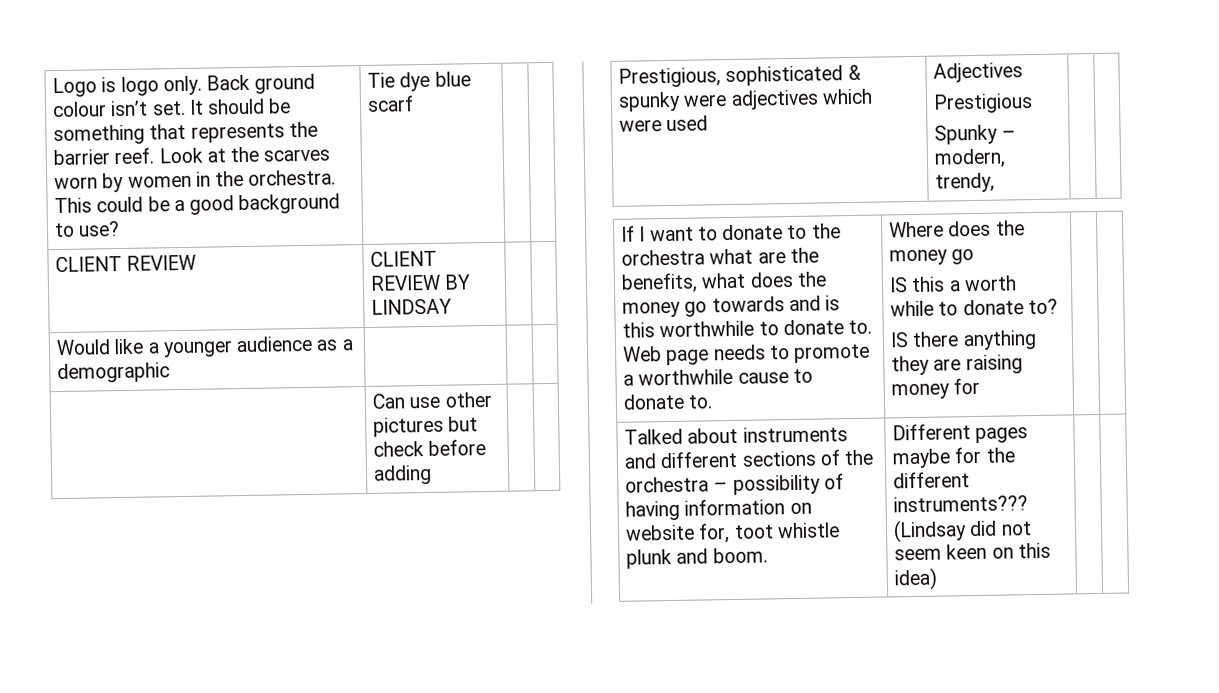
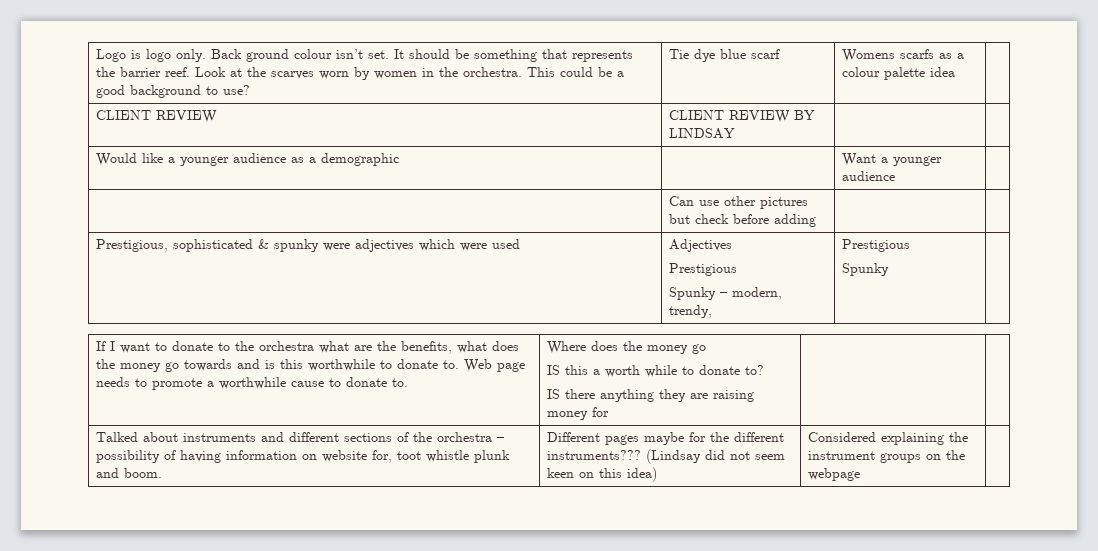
+ Womens scarfs as a colour palette idea
- Would like a younger audience as a demographic | | |
+ Would like a younger audience as a demographic | | Want a younger audience |
  Prestigious, sophisticated & spunky were adjectives which were used | Adjectives
  Prestigious
- Spunky – modern, trendy, | |
+ Spunky – modern, trendy, | Prestigious
+ Spunky |
+ Considered explaining the instrument groups on the webpage

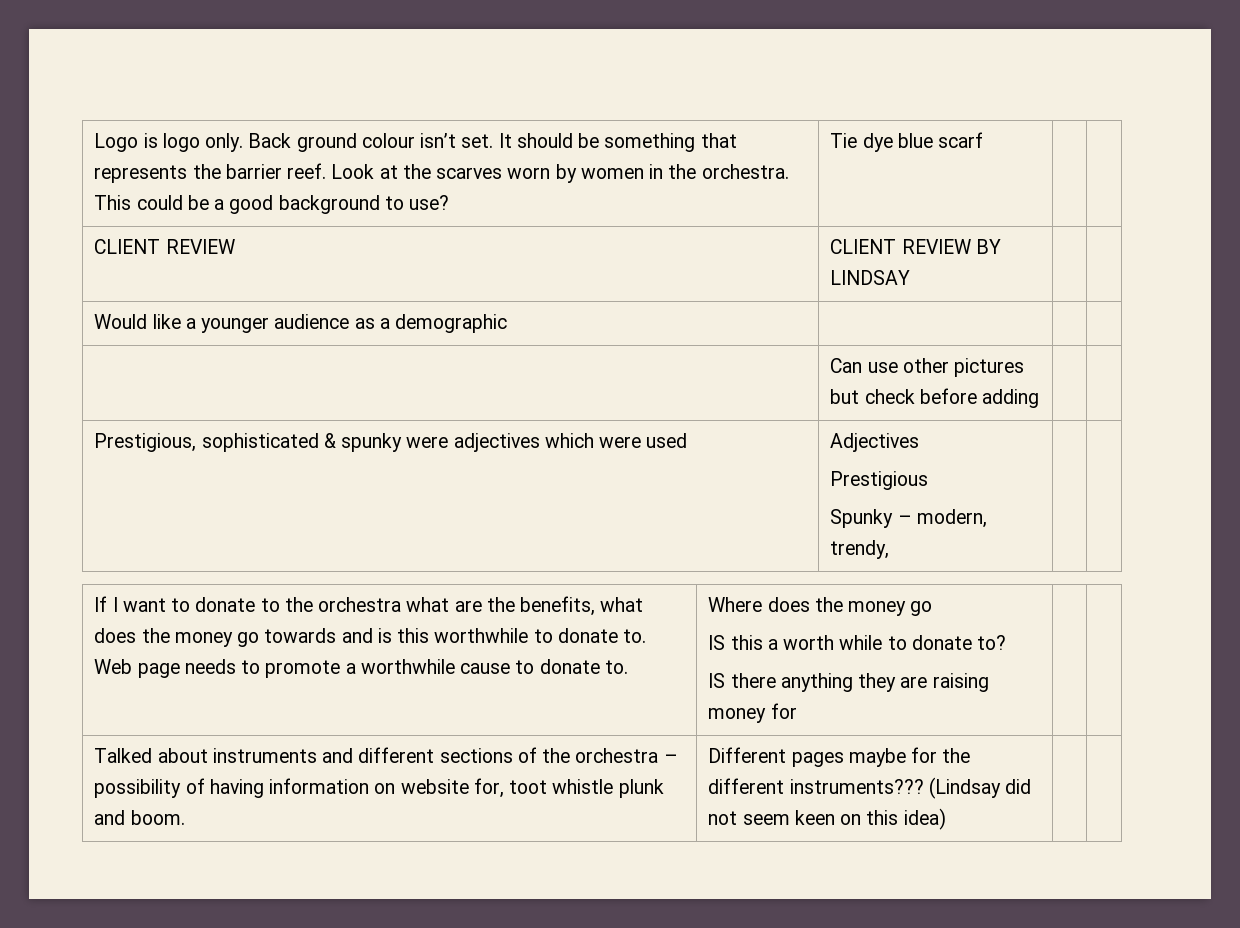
- Womens scarfs as a colour palette idea
- Would like a younger audience as a demographic | | Want a younger audience |
+ Would like a younger audience as a demographic | | |
  Prestigious, sophisticated & spunky were adjectives which were used | Adjectives
  Prestigious
- Spunky – modern, trendy, | Prestigious
- Spunky |
+ Spunky – modern, trendy, | |
- Considered explaining the instrument groups on the webpage

